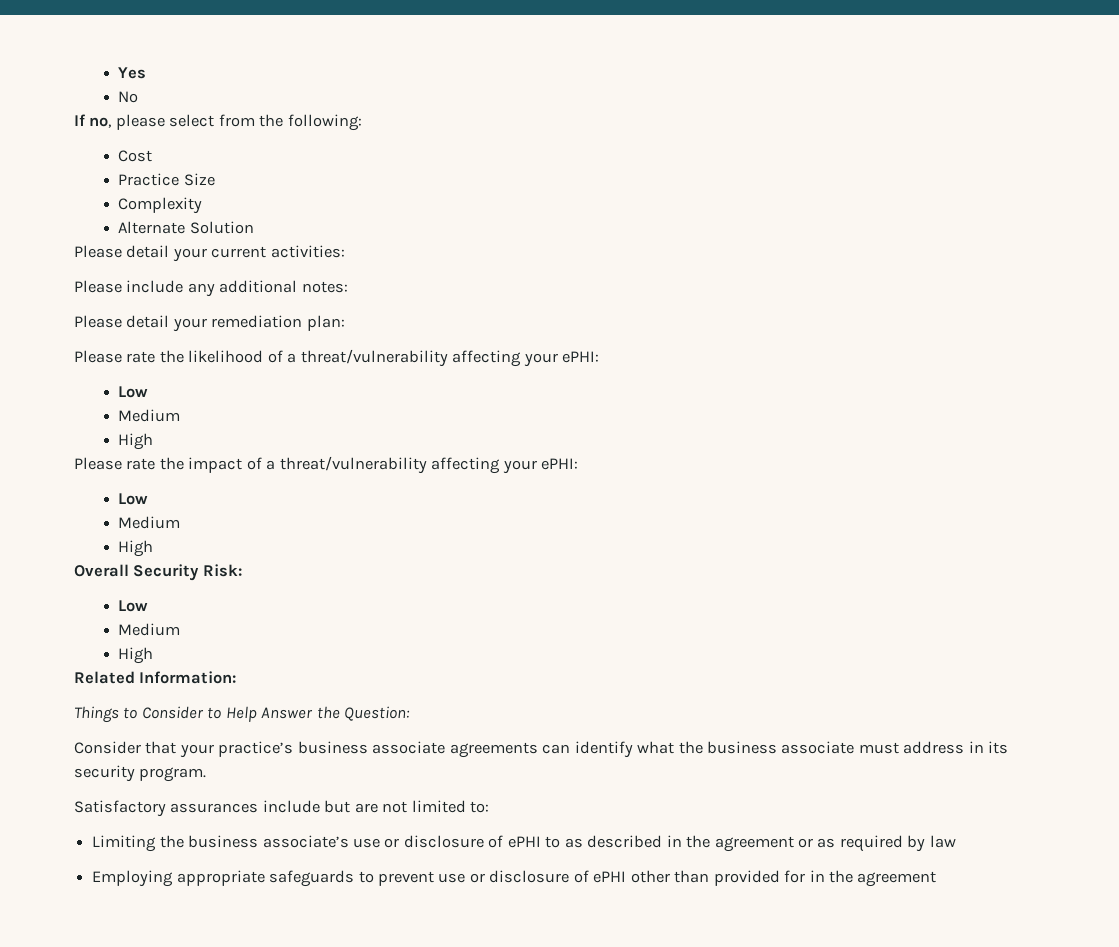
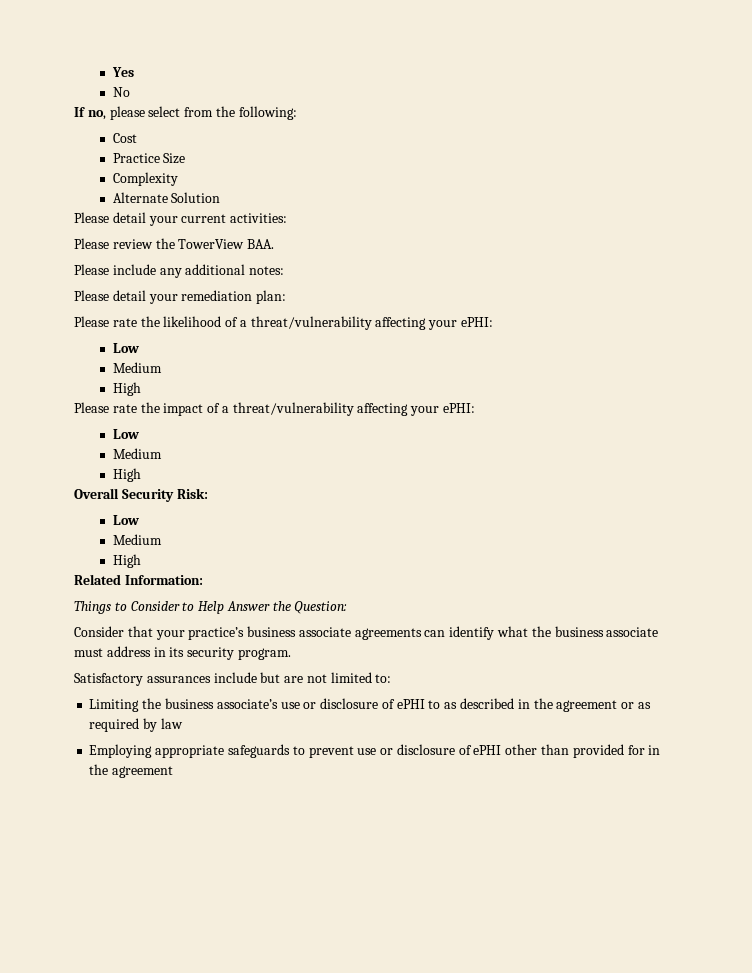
+ Please review the TowerView BAA.

